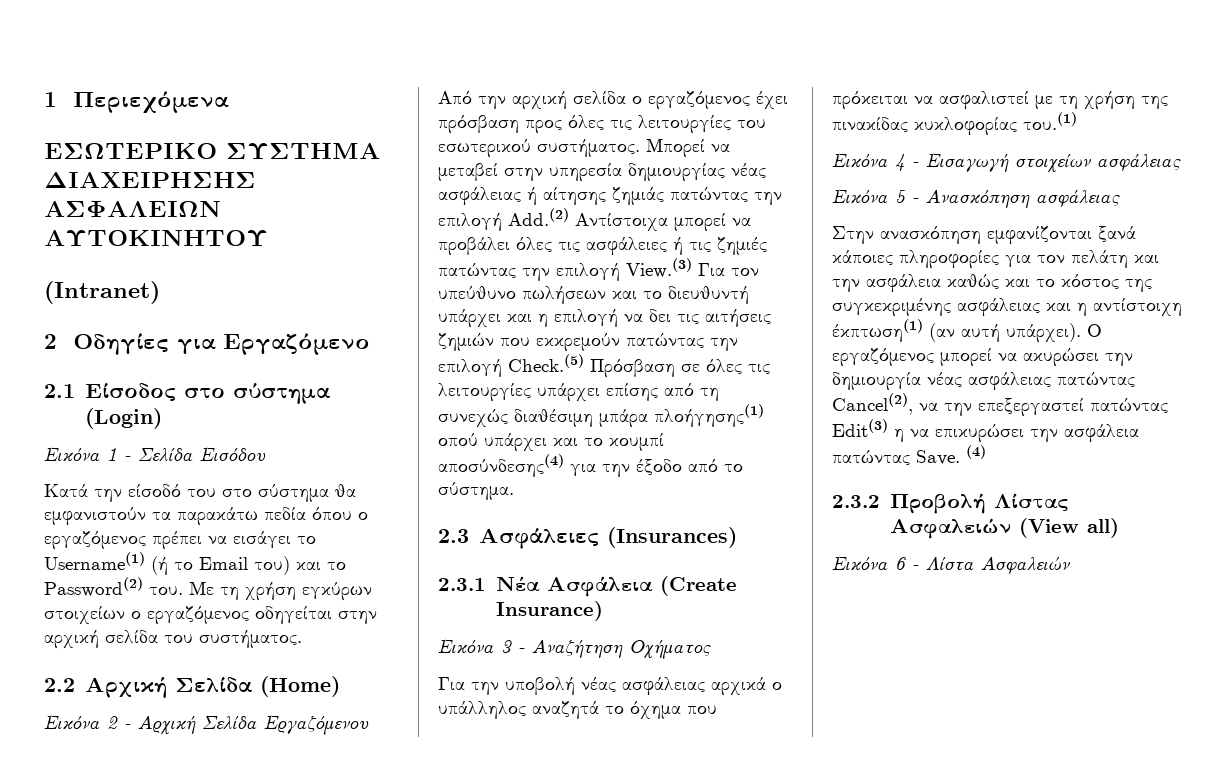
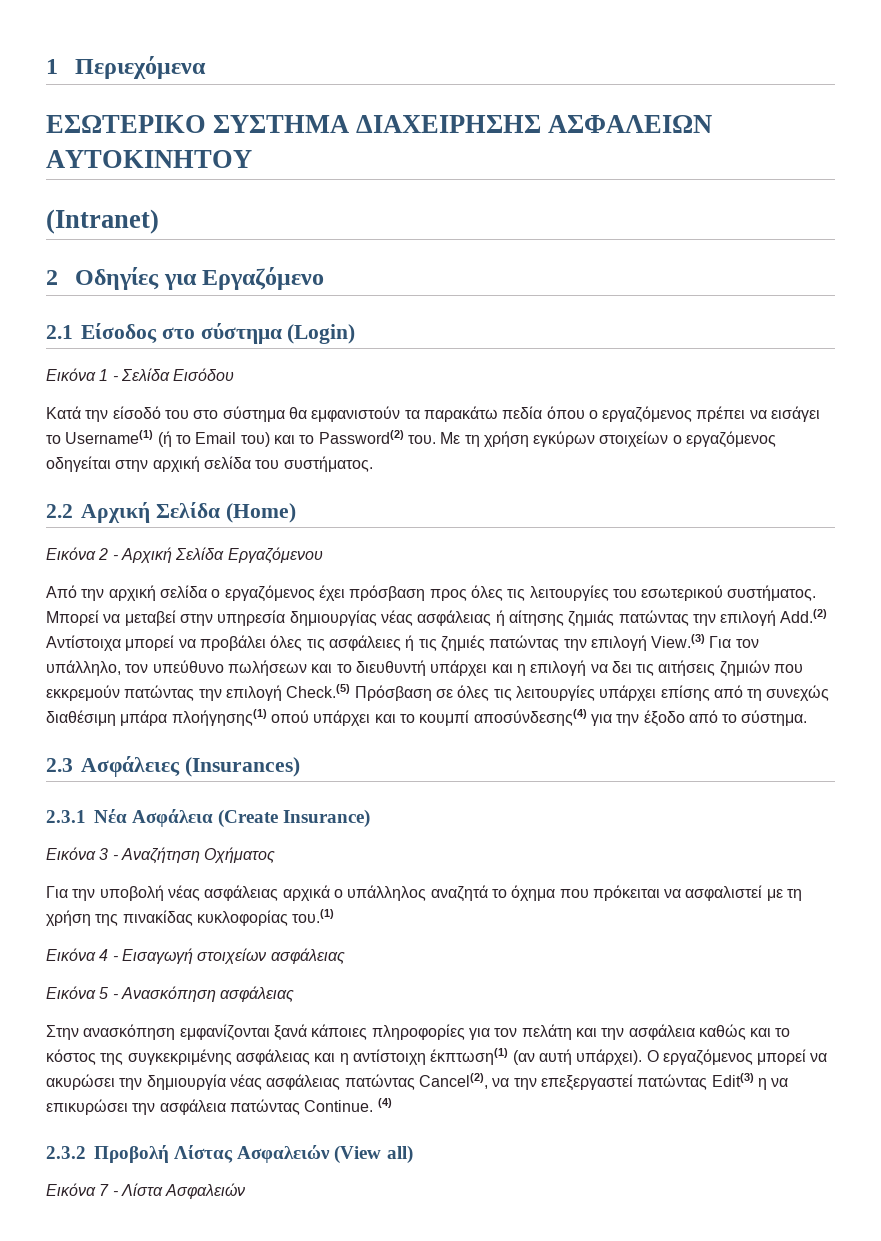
- Μπορεί να μεταβεί στην υπηρεσία δημιουργίας νέας ασφάλειας ή αίτησης ζημιάς πατώντας την επιλογή Add.(2) Αντίστοιχα μπορεί να προβάλει όλες τις ασφάλειες ή τις ζημιές πατώντας την επιλογή View.(3) Για τον υπεύθυνο πωλήσεων και το διευθυντή υπάρχει και η επιλογή να δει τις αιτήσεις ζημιών που εκκρεμούν πατώντας την επιλογή Check.(5) Πρόσβαση σε όλες τις λειτουργίες υπάρχει επίσης από τη συνεχώς διαθέσιμη μπάρα πλοήγησης(1) οπού υπάρχει και το κουμπί αποσύνδεσης(4) για την έξοδο από το σύστημα.
+ Μπορεί να μεταβεί στην υπηρεσία δημιουργίας νέας ασφάλειας ή αίτησης ζημιάς πατώντας την επιλογή Add.(2) Αντίστοιχα μπορεί να προβάλει όλες τις ασφάλειες ή τις ζημιές πατώντας την επιλογή View.(3) Για τον υπάλληλο, τον υπεύθυνο πωλήσεων και το διευθυντή υπάρχει και η επιλογή να δει τις αιτήσεις ζημιών που εκκρεμούν πατώντας την επιλογή Check.(5) Πρόσβαση σε όλες τις λειτουργίες υπάρχει επίσης από τη συνεχώς διαθέσιμη μπάρα πλοήγησης(1) οπού υπάρχει και το κουμπί αποσύνδεσης(4) για την έξοδο από το σύστημα.
- Ο εργαζόμενος μπορεί να ακυρώσει την δημιουργία νέας ασφάλειας πατώντας Cancel(2), να την επεξεργαστεί πατώντας Edit(3) η να επικυρώσει την ασφάλεια πατώντας Save.
+ Ο εργαζόμενος μπορεί να ακυρώσει την δημιουργία νέας ασφάλειας πατώντας Cancel(2), να την επεξεργαστεί πατώντας Edit(3) η να επικυρώσει την ασφάλεια πατώντας Continue.
- Εικόνα 6 - Λίστα Ασφαλειών
+ Εικόνα 7 - Λίστα Ασφαλειών

